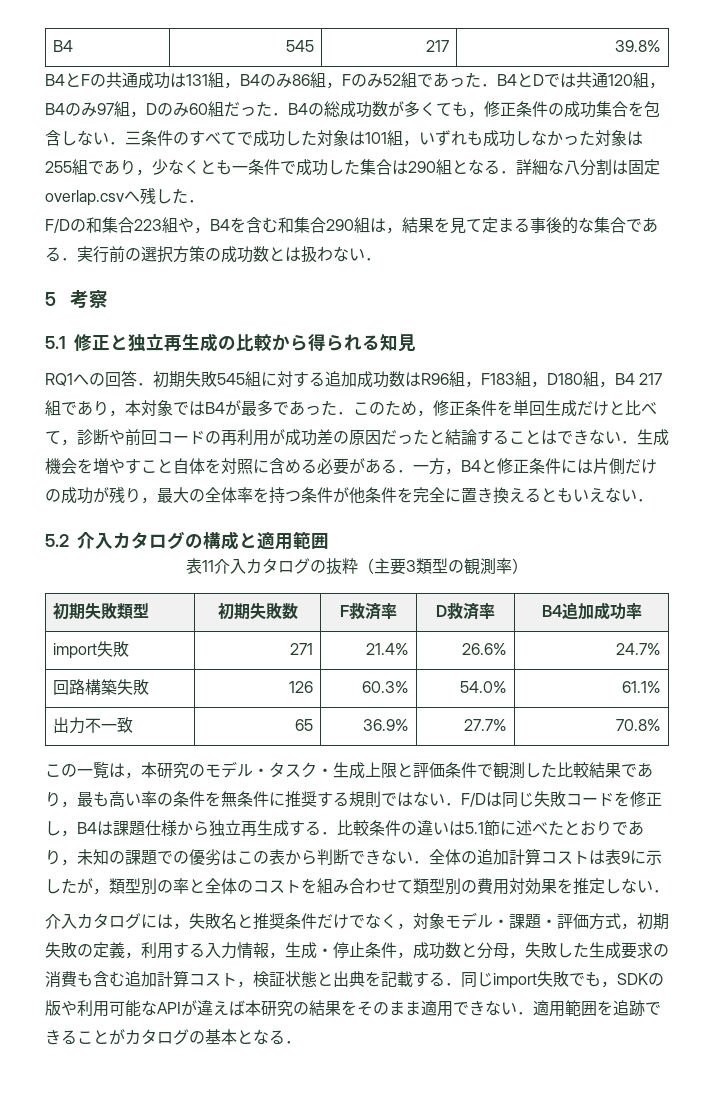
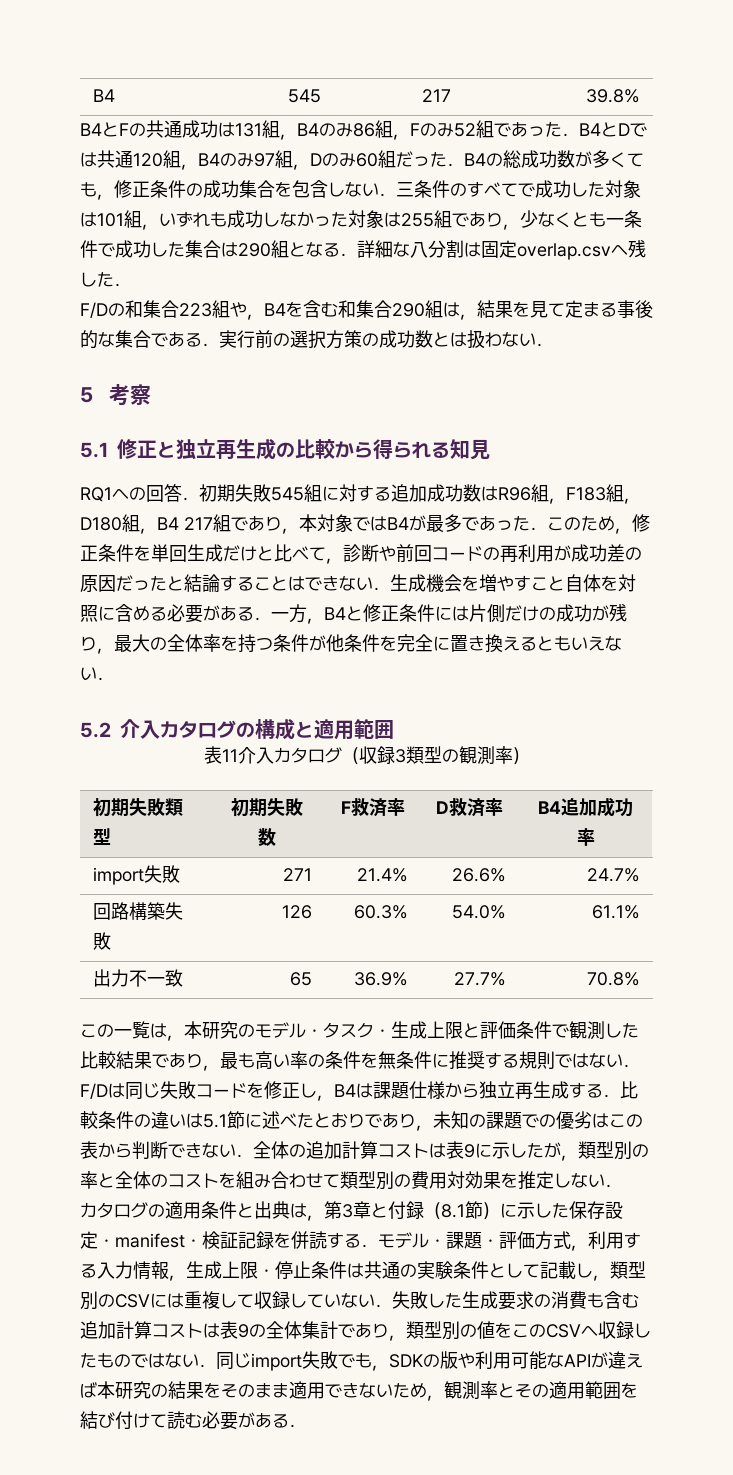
- 表11介入カタログの抜粋（主要3類型の観測率）
+ 表11介入カタログ（収録3類型の観測率）
- 介入カタログには，失敗名と推奨条件だけでなく，対象モデル・課題・評価方式，初期失敗の定義，利用する入力情報，生成・停止条件，成功数と分母，失敗した生成要求の消費も含む追加計算コスト，検証状態と出典を記載する．同じimport失敗でも，SDKの版や利用可能なAPIが違えば本研究の結果をそのまま適用できない．適用範囲を追跡できることがカタログの基本となる．
+ カタログの適用条件と出典は，第3章と付録（8.1節）に示した保存設定・manifest・検証記録を併読する．モデル・課題・評価方式，利用する入力情報，生成上限・停止条件は共通の実験条件として記載し，類型別のCSVには重複して収録していない．失敗した生成要求の消費も含む追加計算コストは表9の全体集計であり，類型別の値をこのCSVへ収録したものではない．同じimport失敗でも，SDKの版や利用可能なAPIが違えば本研究の結果をそのまま適用できないため，観測率とその適用範囲を結び付けて読む必要がある．

